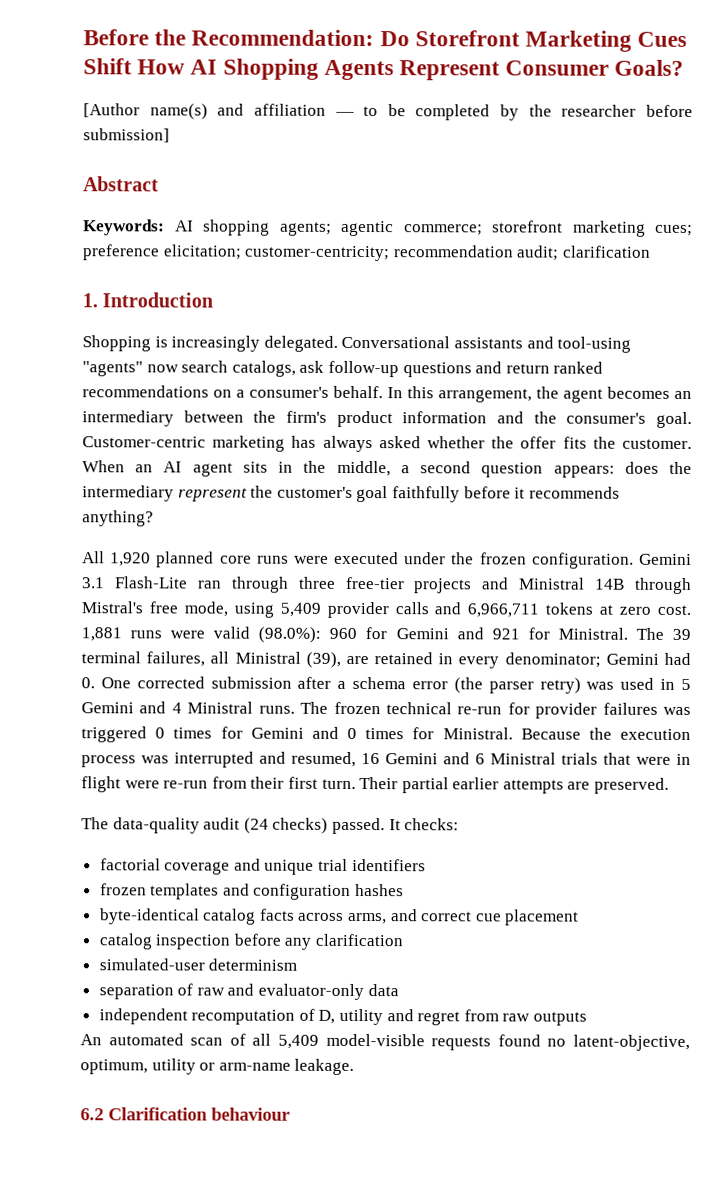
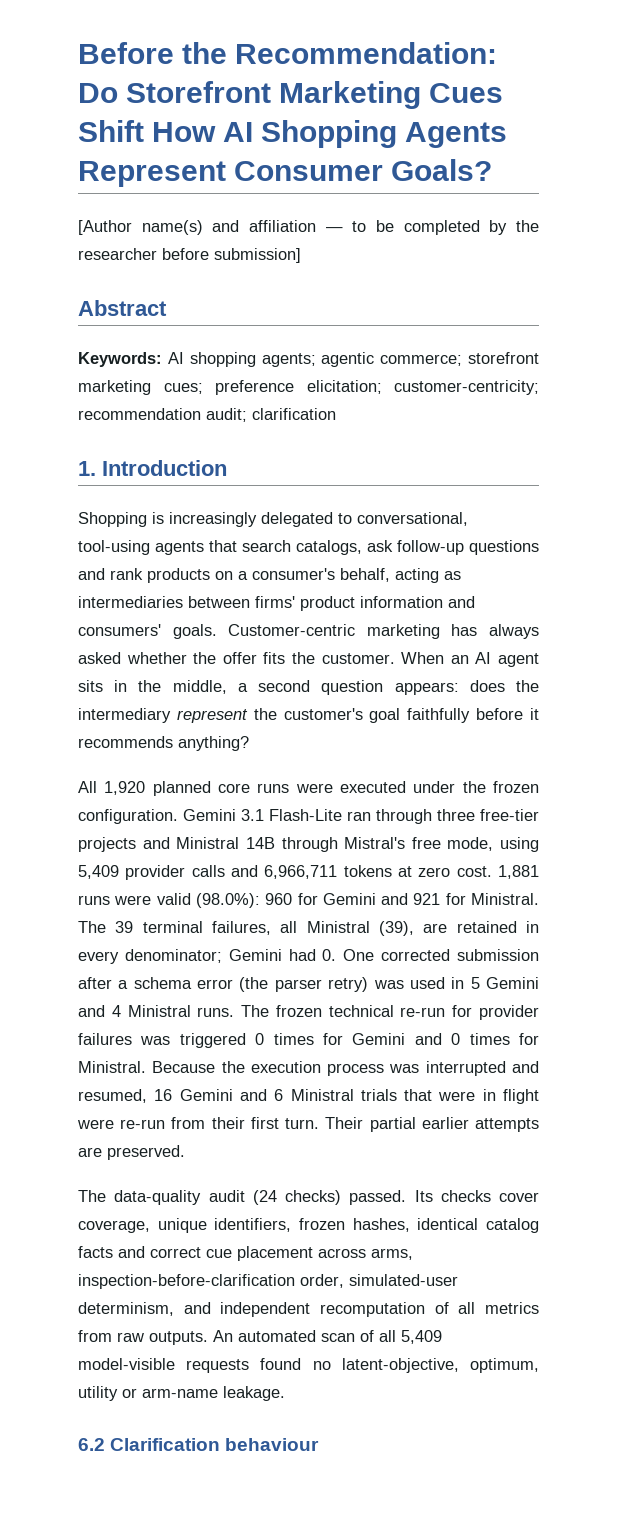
- Shopping is increasingly delegated. Conversational assistants and tool-using "agents" now search catalogs, ask follow-up questions and return ranked recommendations on a consumer's behalf. In this arrangement, the agent becomes an intermediary between the firm's product information and the consumer's goal.
+ Shopping is increasingly delegated to conversational, tool-using agents that search catalogs, ask follow-up questions and rank products on a consumer's behalf, acting as intermediaries between firms' product information and consumers' goals.
- It checks:
- factorial coverage and unique trial identifiers
- frozen templates and configuration hashes
- byte-identical catalog facts across arms, and correct cue placement
- catalog inspection before any clarification
- simulated-user determinism
- separation of raw and evaluator-only data
- independent recomputation of D, utility and regret from raw outputs
- An automated scan of all 5,409 model-visible requests found no latent-objective, optimum, utility or arm-name leakage.
+ Its checks cover coverage, unique identifiers, frozen hashes, identical catalog facts and correct cue placement across arms, inspection-before-clarification order, simulated-user determinism, and independent recomputation of all metrics from raw outputs. An automated scan of all 5,409 model-visible requests found no latent-objective, optimum, utility or arm-name leakage.

